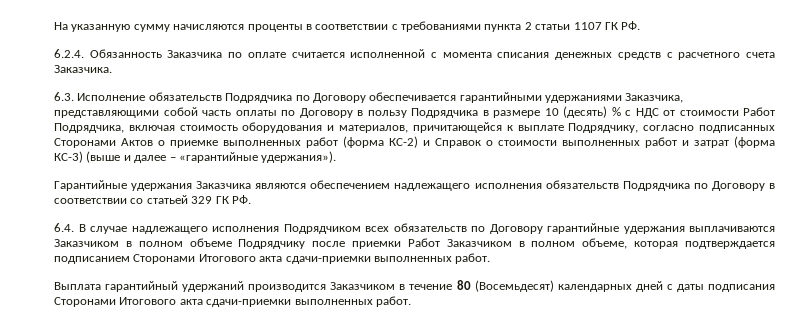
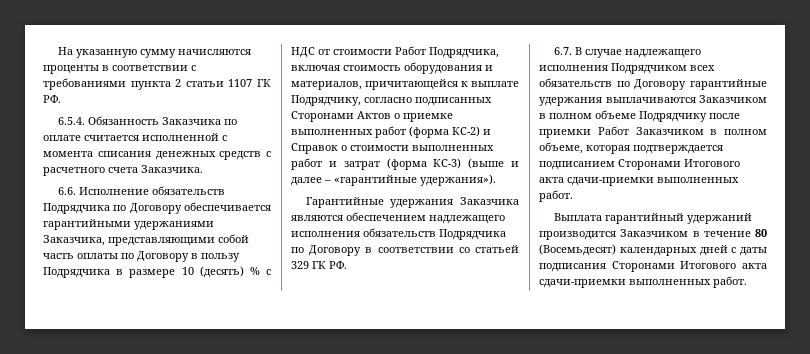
- 6.2.4. Обязанность Заказчика по оплате считается исполненной с момента списания денежных средств с расчетного счета Заказчика.
+ 6.5.4. Обязанность Заказчика по оплате считается исполненной с момента списания денежных средств с расчетного счета Заказчика.
- 6.3. Исполнение обязательств Подрядчика по Договору обеспечивается гарантийными удержаниями Заказчика, представляющими собой часть оплаты по Договору в пользу Подрядчика в размере 10 (десять) % с НДС от стоимости Работ Подрядчика, включая стоимость оборудования и материалов, причитающейся к выплате Подрядчику, согласно подписанных Сторонами Актов о приемке выполненных работ (форма КС-2) и Справок о стоимости выполненных работ и затрат (форма КС-3) (выше и далее – «гарантийные удержания»).
+ 6.6. Исполнение обязательств Подрядчика по Договору обеспечивается гарантийными удержаниями Заказчика, представляющими собой часть оплаты по Договору в пользу Подрядчика в размере 10 (десять) % с НДС от стоимости Работ Подрядчика, включая стоимость оборудования и материалов, причитающейся к выплате Подрядчику, согласно подписанных Сторонами Актов о приемке выполненных работ (форма КС-2) и Справок о стоимости выполненных работ и затрат (форма КС-3) (выше и далее – «гарантийные удержания»).
- 6.4. В случае надлежащего исполнения Подрядчиком всех обязательств по Договору гарантийные удержания выплачиваются Заказчиком в полном объеме Подрядчику после приемки Работ Заказчиком в полном объеме, которая подтверждается подписанием Сторонами Итогового акта сдачи-приемки выполненных работ.
+ 6.7. В случае надлежащего исполнения Подрядчиком всех обязательств по Договору гарантийные удержания выплачиваются Заказчиком в полном объеме Подрядчику после приемки Работ Заказчиком в полном объеме, которая подтверждается подписанием Сторонами Итогового акта сдачи-приемки выполненных работ.

